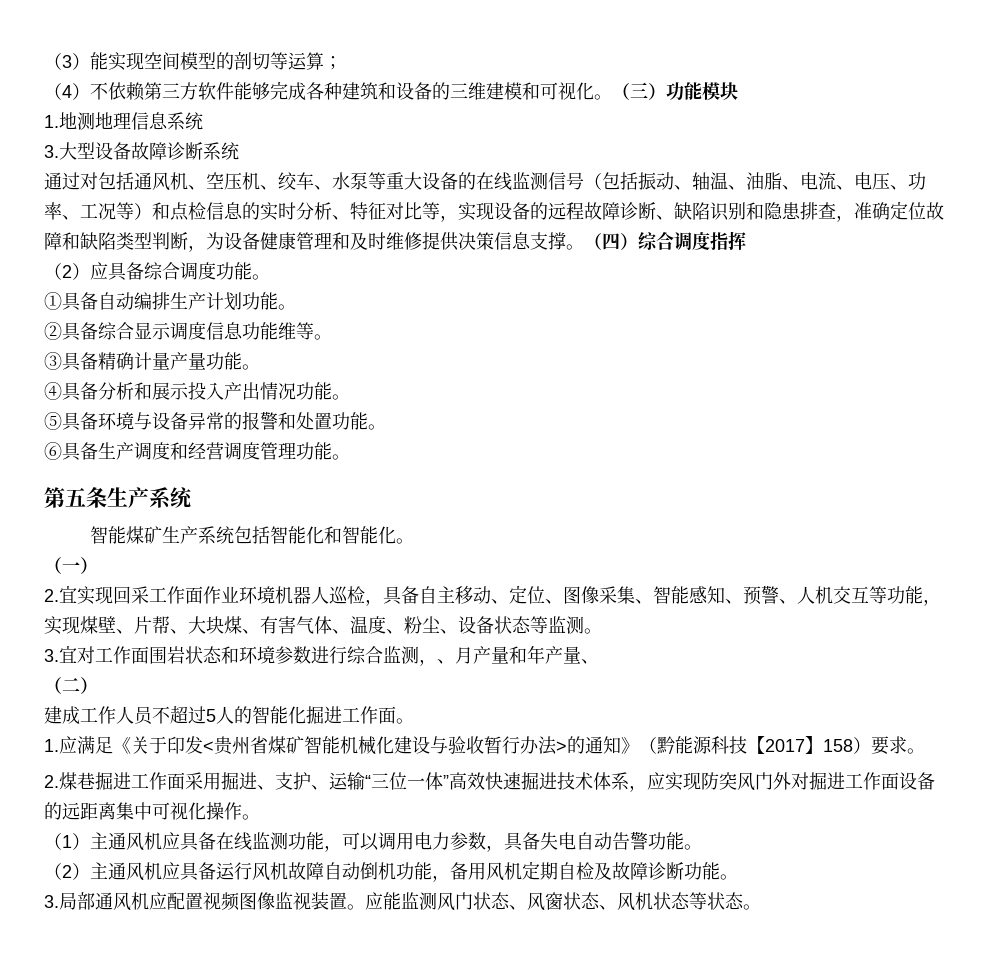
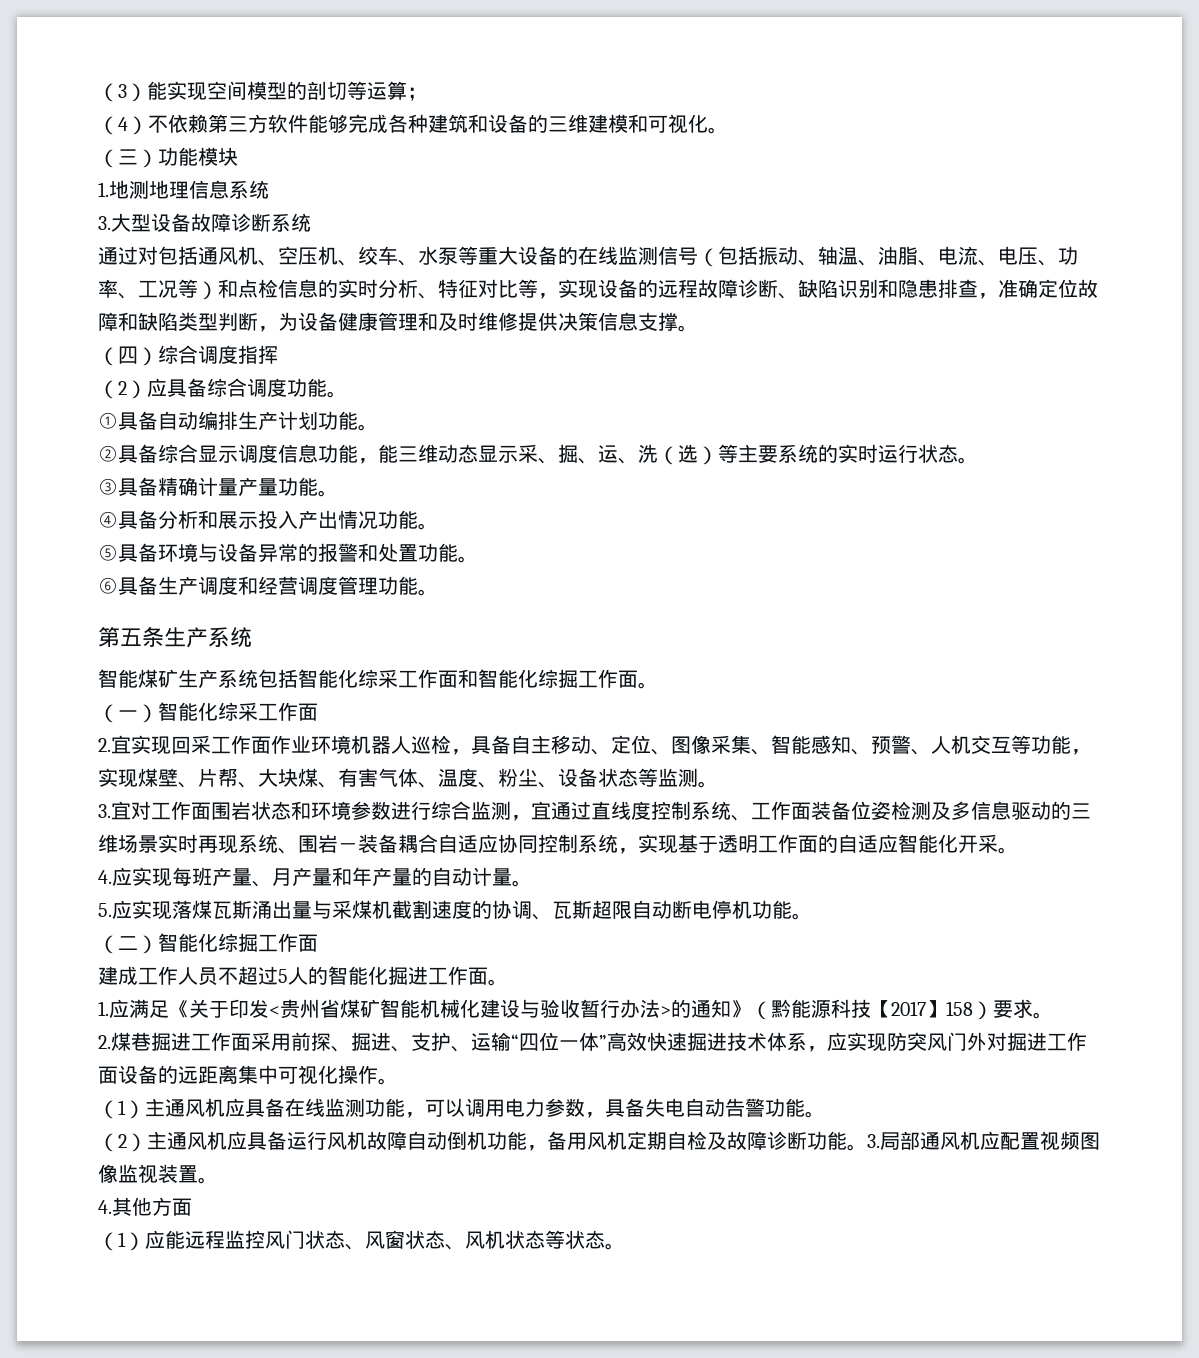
- （4）不依赖第三方软件能够完成各种建筑和设备的三维建模和可视化。（三）功能模块
+ （4）不依赖第三方软件能够完成各种建筑和设备的三维建模和可视化。
+ （三）功能模块
- 通过对包括通风机、空压机、绞车、水泵等重大设备的在线监测信号（包括振动、轴温、油脂、电流、电压、功率、工况等）和点检信息的实时分析、特征对比等，实现设备的远程故障诊断、缺陷识别和隐患排查，准确定位故障和缺陷类型判断，为设备健康管理和及时维修提供决策信息支撑。（四）综合调度指挥
+ 通过对包括通风机、空压机、绞车、水泵等重大设备的在线监测信号（包括振动、轴温、油脂、电流、电压、功率、工况等）和点检信息的实时分析、特征对比等，实现设备的远程故障诊断、缺陷识别和隐患排查，准确定位故障和缺陷类型判断，为设备健康管理和及时维修提供决策信息支撑。
+ （四）综合调度指挥
- ②具备综合显示调度信息功能维等。
+ ②具备综合显示调度信息功能，能三维动态显示采、掘、运、洗（选）等主要系统的实时运行状态。
- 智能煤矿生产系统包括智能化和智能化。
- （一）
+ 智能煤矿生产系统包括智能化综采工作面和智能化综掘工作面。
+ （一）智能化综采工作面
- 3.宜对工作面围岩状态和环境参数进行综合监测，、月产量和年产量、
- （二）
+ 3.宜对工作面围岩状态和环境参数进行综合监测，宜通过直线度控制系统、工作面装备位姿检测及多信息驱动的三维场景实时再现系统、围岩－装备耦合自适应协同控制系统，实现基于透明工作面的自适应智能化开采。
+ 4.应实现每班产量、月产量和年产量的自动计量。
+ 5.应实现落煤瓦斯涌出量与采煤机截割速度的协调、瓦斯超限自动断电停机功能。
+ （二）智能化综掘工作面
- 2.煤巷掘进工作面采用掘进、支护、运输“三位一体”高效快速掘进技术体系，应实现防突风门外对掘进工作面设备的远距离集中可视化操作。
+ 2.煤巷掘进工作面采用前探、掘进、支护、运输“四位一体”高效快速掘进技术体系，应实现防突风门外对掘进工作面设备的远距离集中可视化操作。
- （2）主通风机应具备运行风机故障自动倒机功能，备用风机定期自检及故障诊断功能。
- 3.局部通风机应配置视频图像监视装置。应能监测风门状态、风窗状态、风机状态等状态。
+ （2）主通风机应具备运行风机故障自动倒机功能，备用风机定期自检及故障诊断功能。3.局部通风机应配置视频图像监视装置。
+ 4.其他方面
+ （1）应能远程监控风门状态、风窗状态、风机状态等状态。

